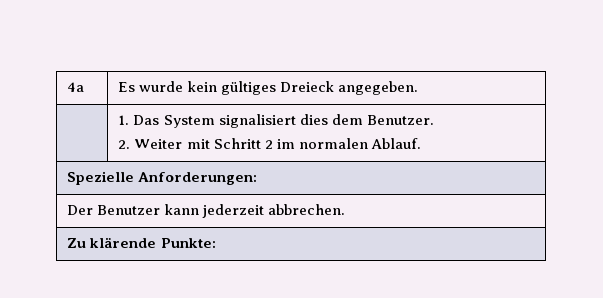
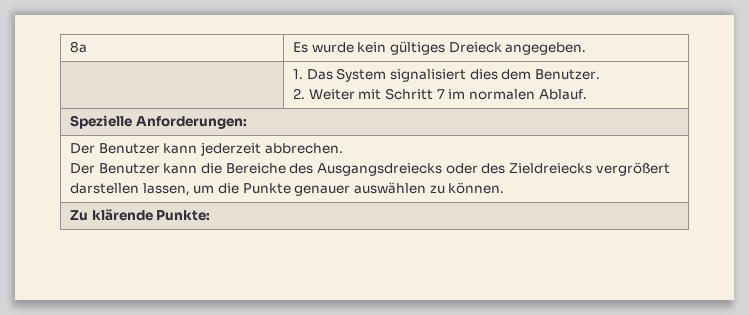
- 4a | Es wurde kein gültiges Dreieck angegeben.
+ 8a | Es wurde kein gültiges Dreieck angegeben.
  | 1. Das System signalisiert dies dem Benutzer.
- 2. Weiter mit Schritt 2 im normalen Ablauf.
+ 2. Weiter mit Schritt 7 im normalen Ablauf.
  Der Benutzer kann jederzeit abbrechen.
+ Der Benutzer kann die Bereiche des Ausgangsdreiecks oder des Zieldreiecks vergrößert darstellen lassen, um die Punkte genauer auswählen zu können.

